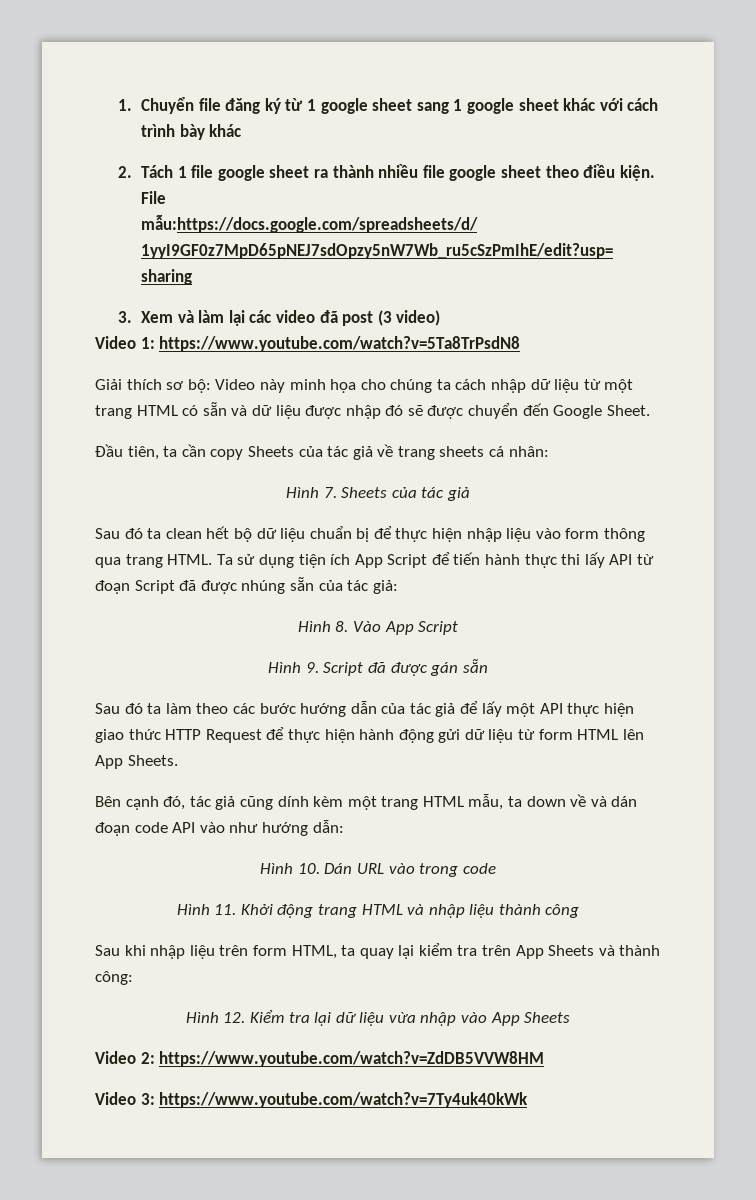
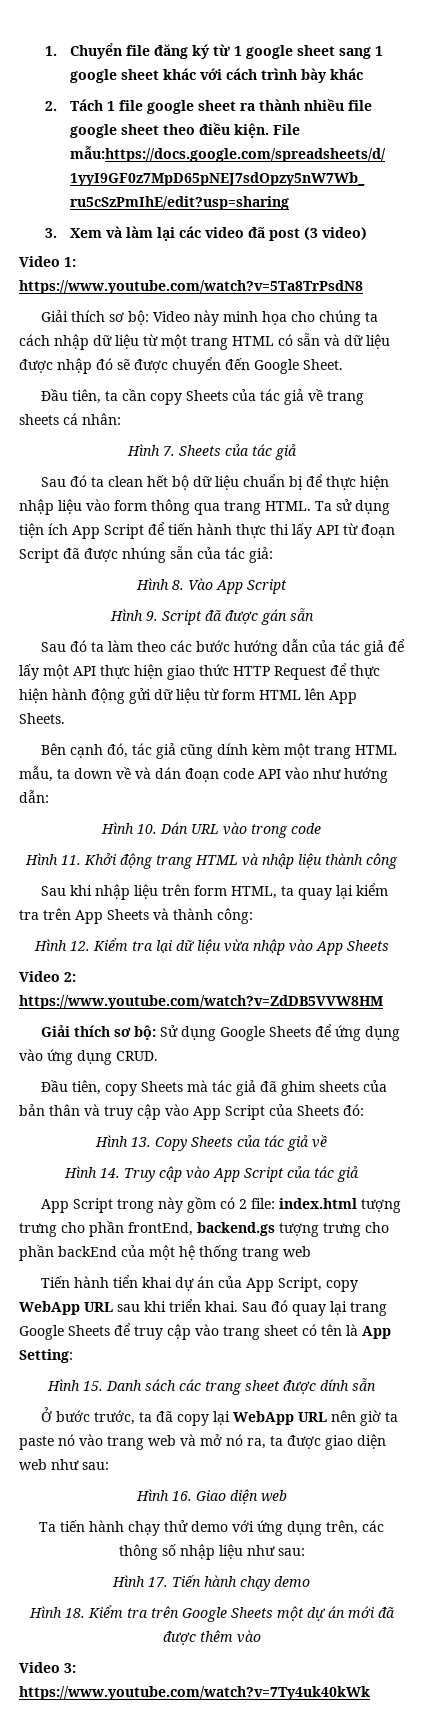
+ Giải thích sơ bộ: Sử dụng Google Sheets để ứng dụng vào ứng dụng CRUD.
+ Đầu tiên, copy Sheets mà tác giả đã ghim sheets của bản thân và truy cập vào App Script của Sheets đó:
+ Hình 13. Copy Sheets của tác giả về
+ Hình 14. Truy cập vào App Script của tác giả
+ App Script trong này gồm có 2 file: index.html tượng trưng cho phần frontEnd, backend.gs tượng trưng cho phần backEnd của một hệ thống trang web
+ Tiến hành tiển khai dự án của App Script, copy WebApp URL sau khi triển khai. Sau đó quay lại trang Google Sheets để truy cập vào trang sheet có tên là App Setting:
+ Hình 15. Danh sách các trang sheet được dính sẵn
+ Ở bước trước, ta đã copy lại WebApp URL nên giờ ta paste nó vào trang web và mở nó ra, ta được giao diện web như sau:
+ Hình 16. Giao diện web
+ Ta tiến hành chạy thử demo với ứng dụng trên, các thông số nhập liệu như sau:
+ Hình 17. Tiến hành chạy demo
+ Hình 18. Kiểm tra trên Google Sheets một dự án mới đã được thêm vào

